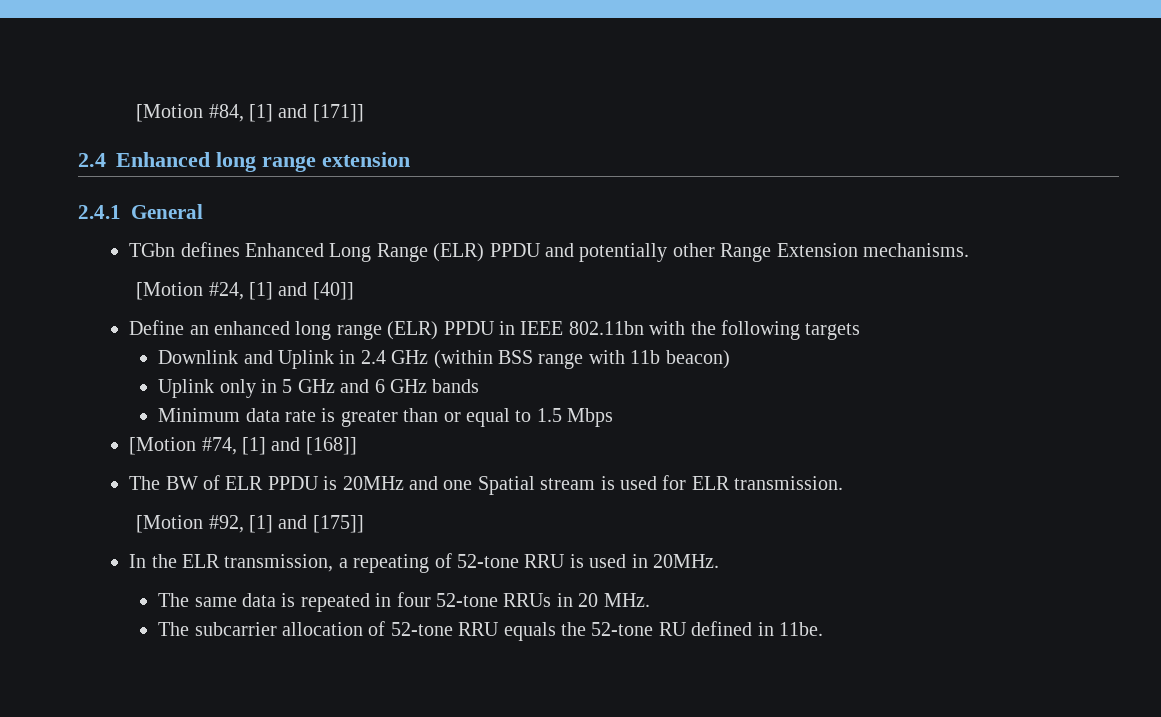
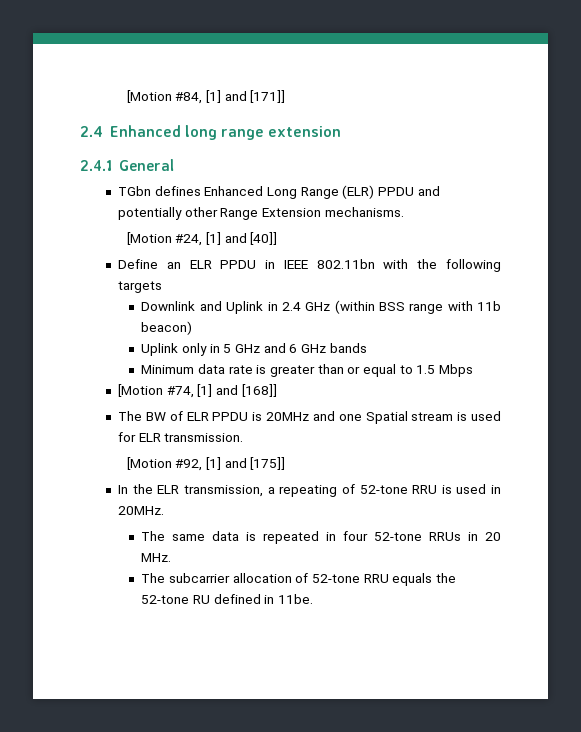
- Define an enhanced long range (ELR) PPDU in IEEE 802.11bn with the following targets
+ Define an ELR PPDU in IEEE 802.11bn with the following targets

